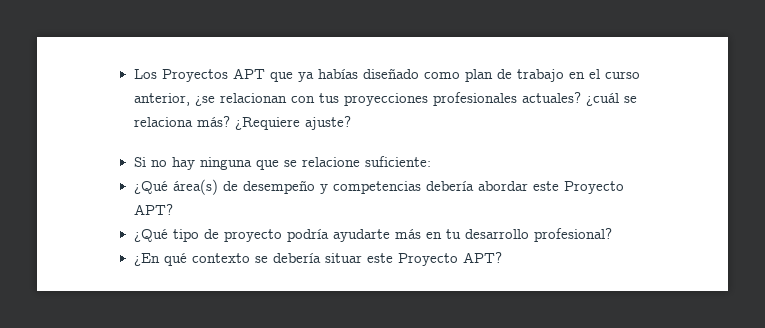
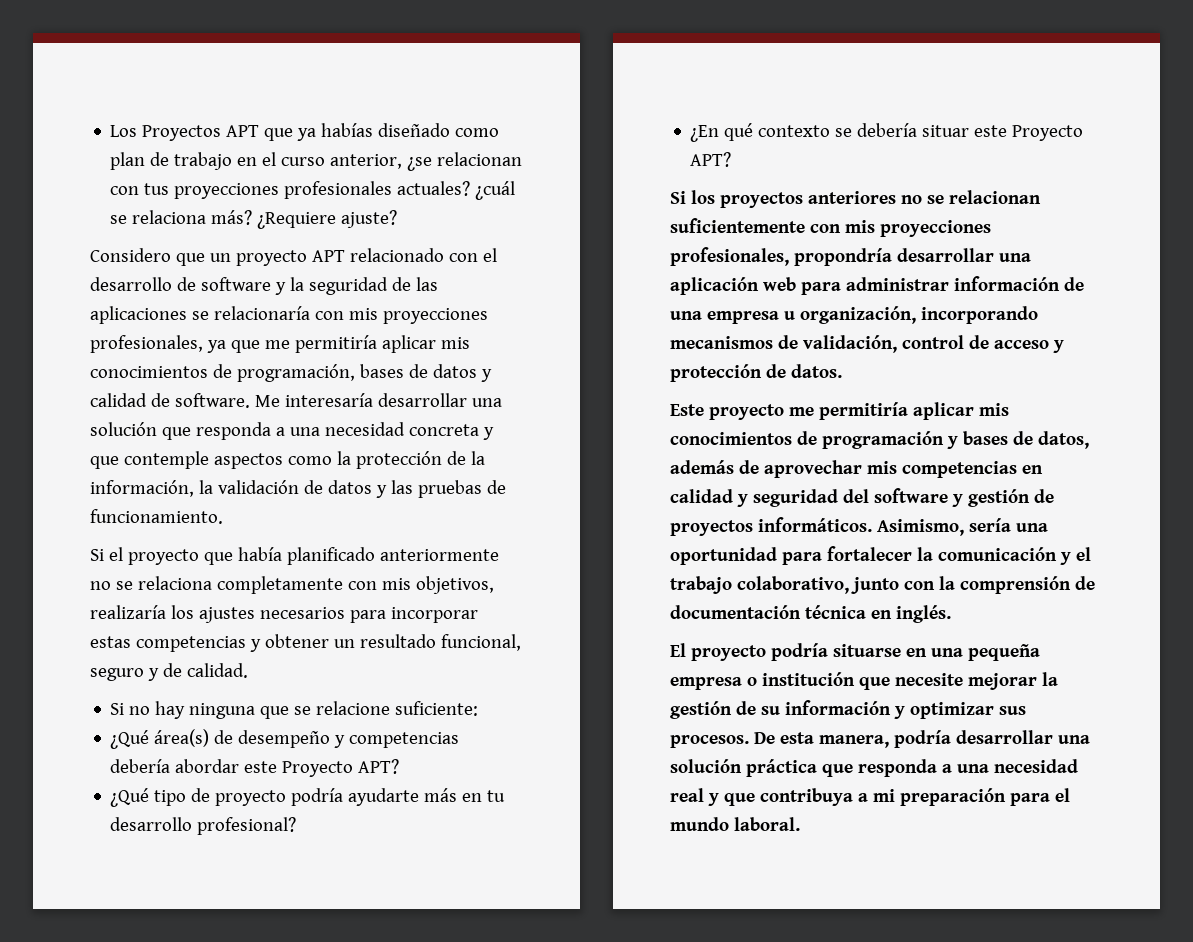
+ Considero que un proyecto APT relacionado con el desarrollo de software y la seguridad de las aplicaciones se relacionaría con mis proyecciones profesionales, ya que me permitiría aplicar mis conocimientos de programación, bases de datos y calidad de software. Me interesaría desarrollar una solución que responda a una necesidad concreta y que contemple aspectos como la protección de la información, la validación de datos y las pruebas de funcionamiento.
+ Si el proyecto que había planificado anteriormente no se relaciona completamente con mis objetivos, realizaría los ajustes necesarios para incorporar estas competencias y obtener un resultado funcional, seguro y de calidad.
+ Si los proyectos anteriores no se relacionan suficientemente con mis proyecciones profesionales, propondría desarrollar una aplicación web para administrar información de una empresa u organización, incorporando mecanismos de validación, control de acceso y protección de datos.
+ Este proyecto me permitiría aplicar mis conocimientos de programación y bases de datos, además de aprovechar mis competencias en calidad y seguridad del software y gestión de proyectos informáticos. Asimismo, sería una oportunidad para fortalecer la comunicación y el trabajo colaborativo, junto con la comprensión de documentación técnica en inglés.
+ El proyecto podría situarse en una pequeña empresa o institución que necesite mejorar la gestión de su información y optimizar sus procesos. De esta manera, podría desarrollar una solución práctica que responda a una necesidad real y que contribuya a mi preparación para el mundo laboral.

